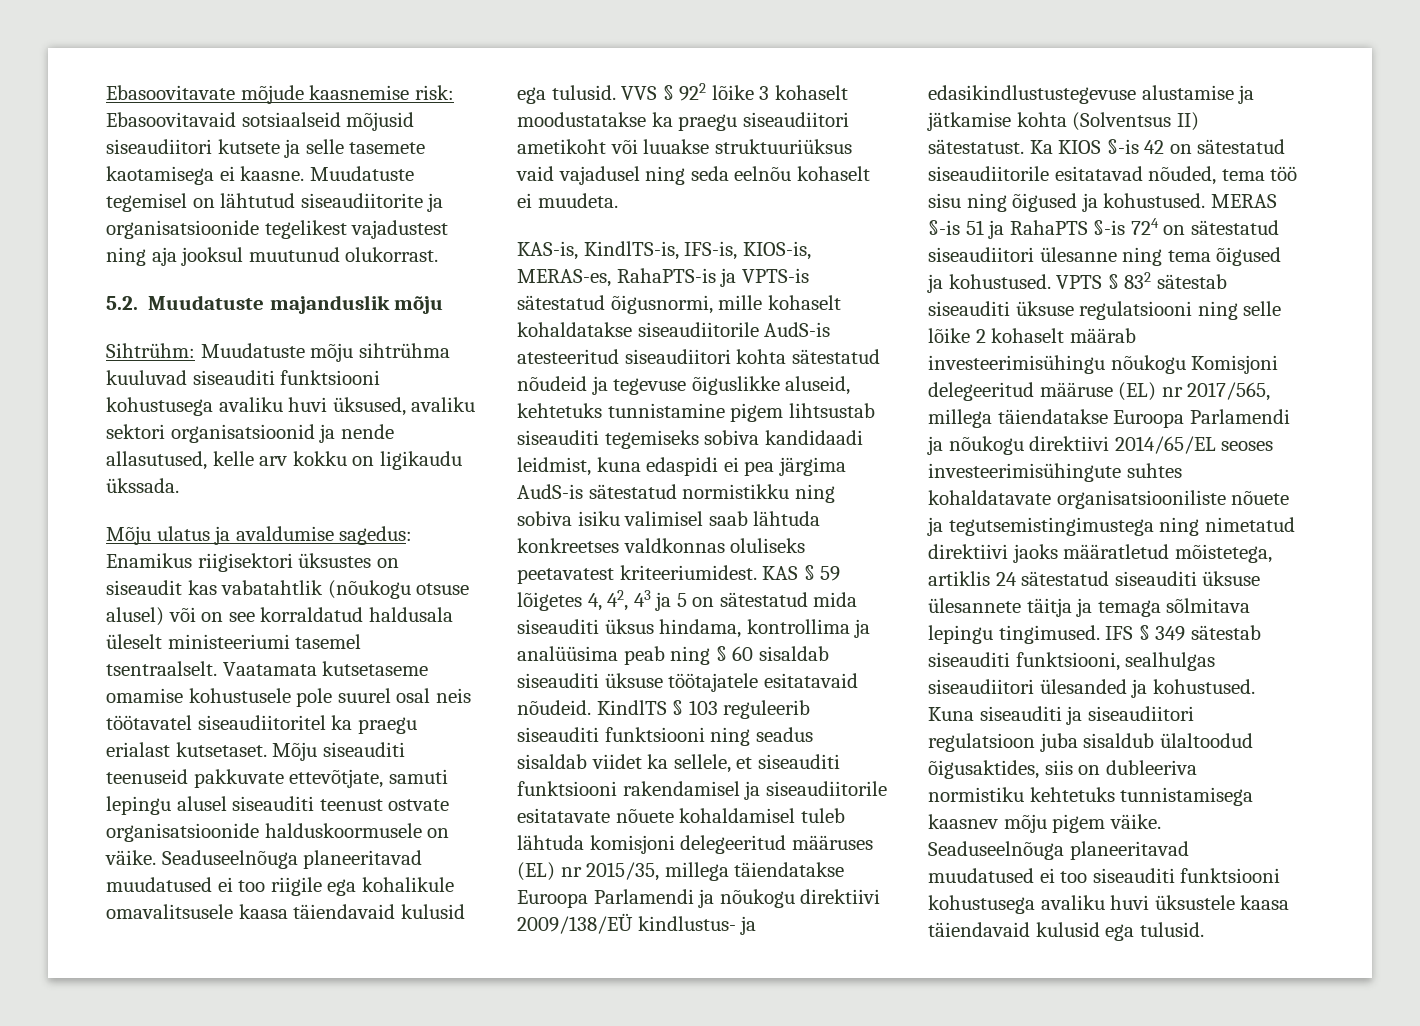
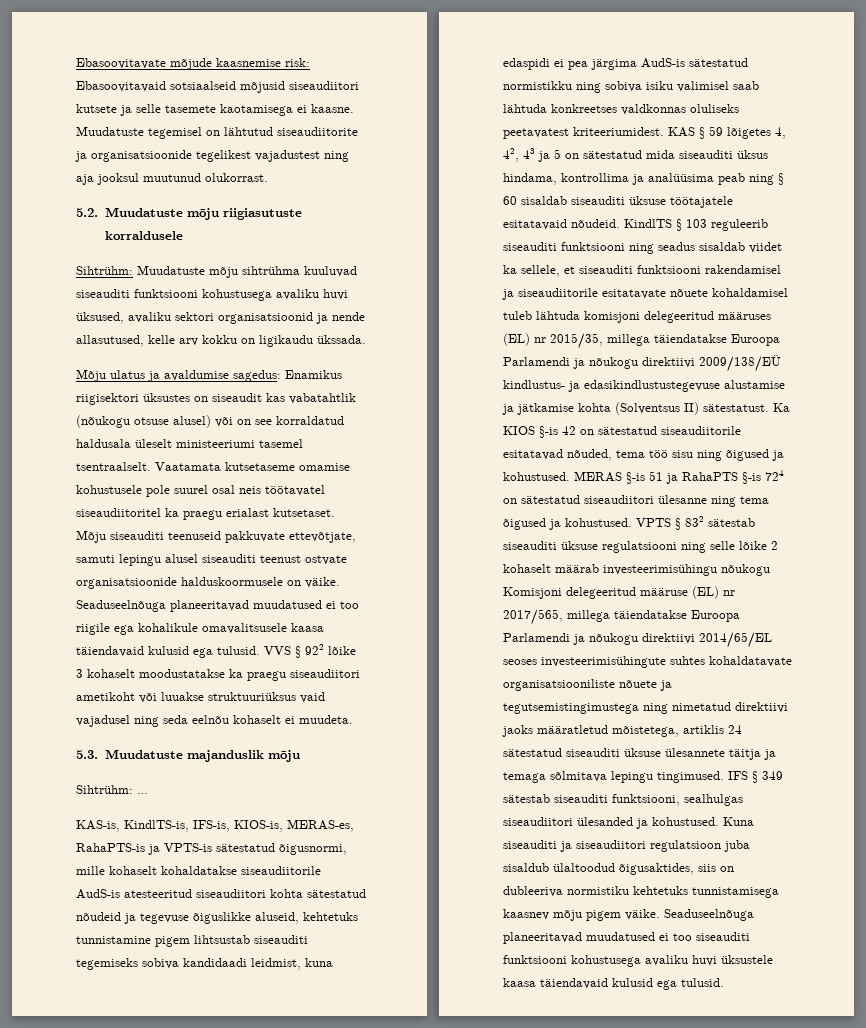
- 5.2. Muudatuste majanduslik mõju
+ 5.2. Muudatuste mõju riigiasutuste korraldusele
+ 5.3. Muudatuste majanduslik mõju
+ Sihtrühm: …

